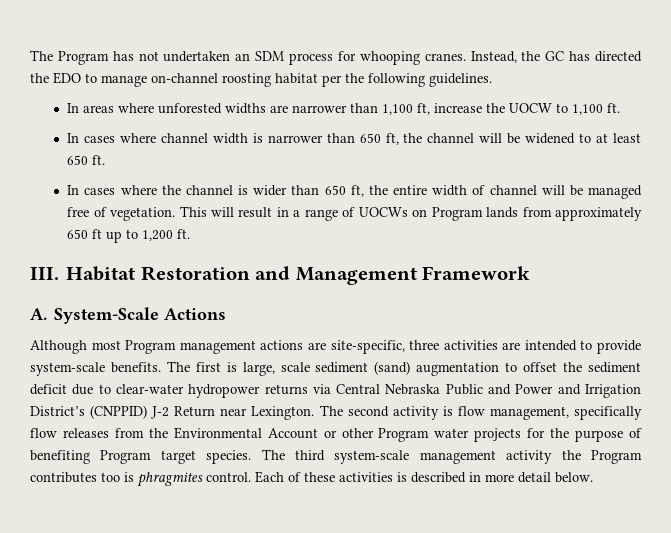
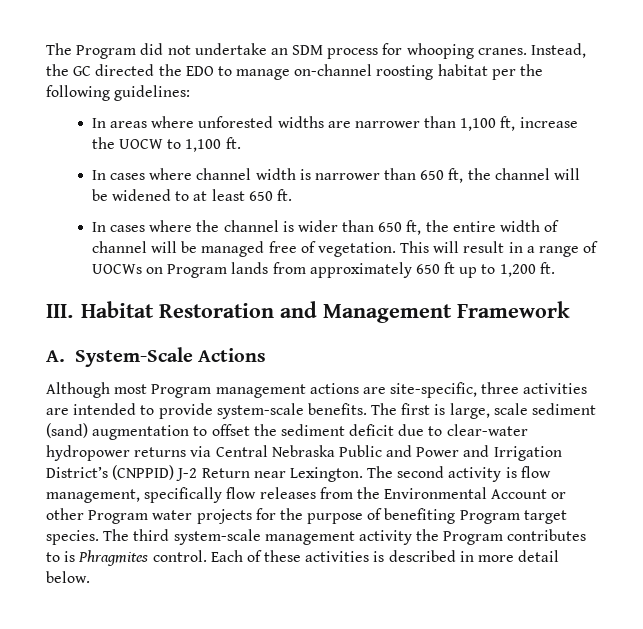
- The Program has not undertaken an SDM process for whooping cranes.
+ The Program did not undertake an SDM process for whooping cranes.
- Instead, the GC has directed the EDO to manage on-channel roosting habitat per the following guidelines.
+ Instead, the GC directed the EDO to manage on-channel roosting habitat per the following guidelines:
- The third system-scale management activity the Program contributes too is phragmites control.
+ The third system-scale management activity the Program contributes to is Phragmites control.

